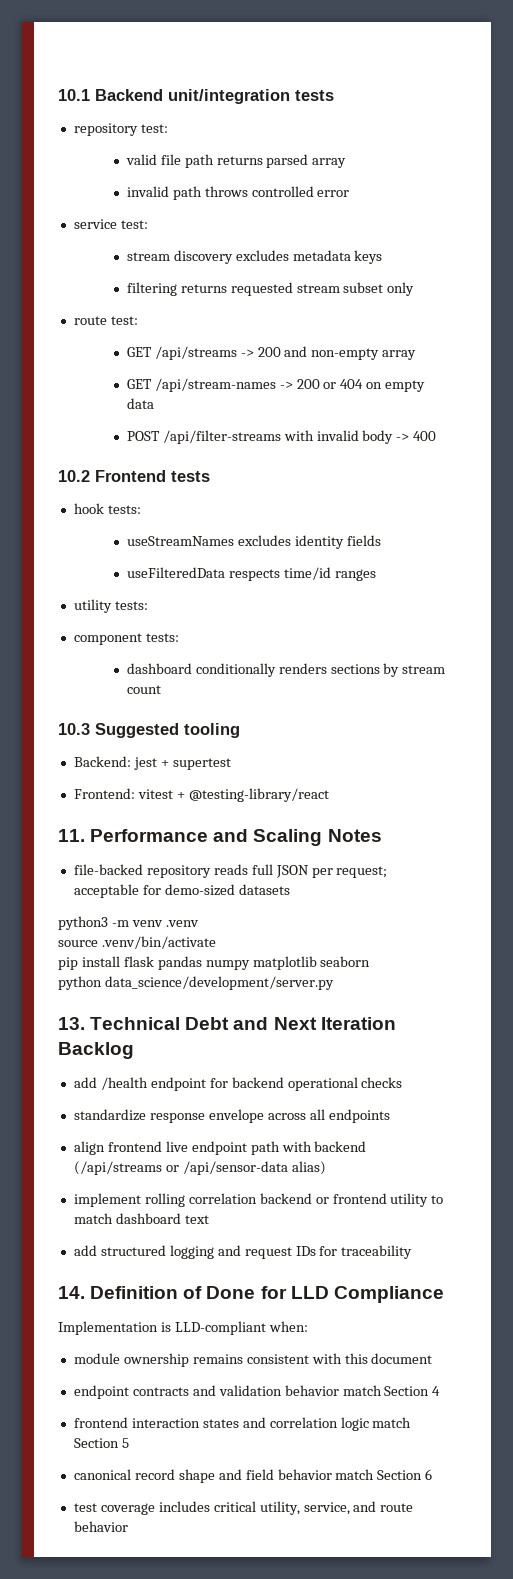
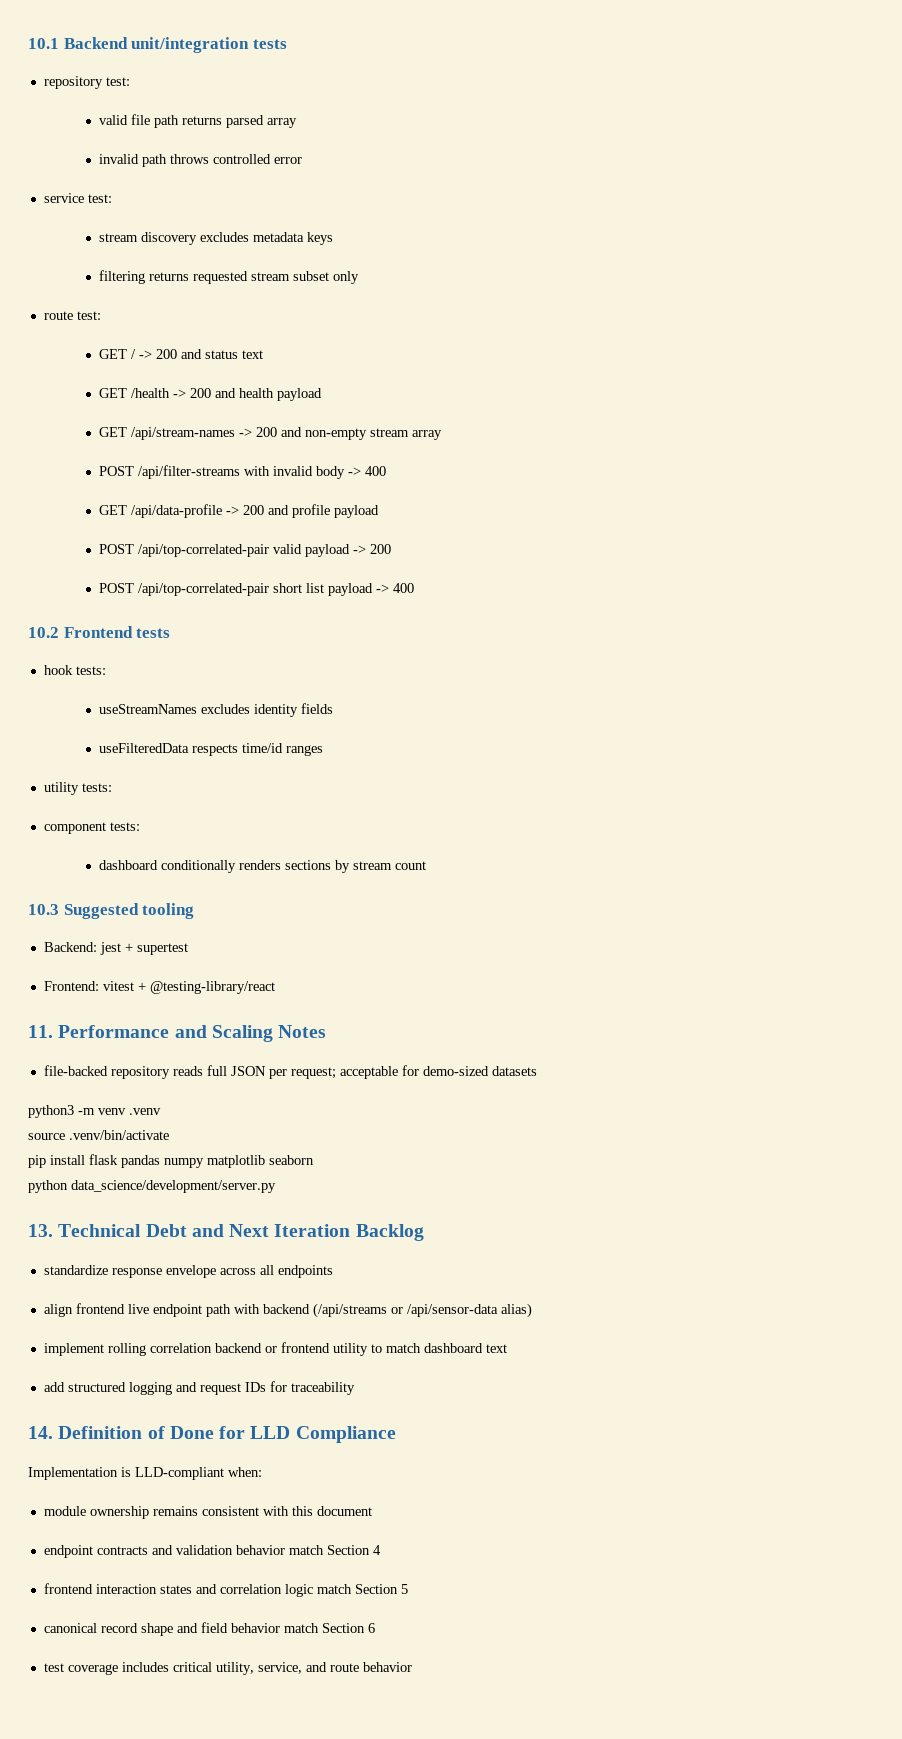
- GET /api/streams -> 200 and non-empty array
+ GET / -> 200 and status text
+ GET /health -> 200 and health payload
- GET /api/stream-names -> 200 or 404 on empty data
+ GET /api/stream-names -> 200 and non-empty stream array
+ GET /api/data-profile -> 200 and profile payload
+ POST /api/top-correlated-pair valid payload -> 200
+ POST /api/top-correlated-pair short list payload -> 400
- add /health endpoint for backend operational checks

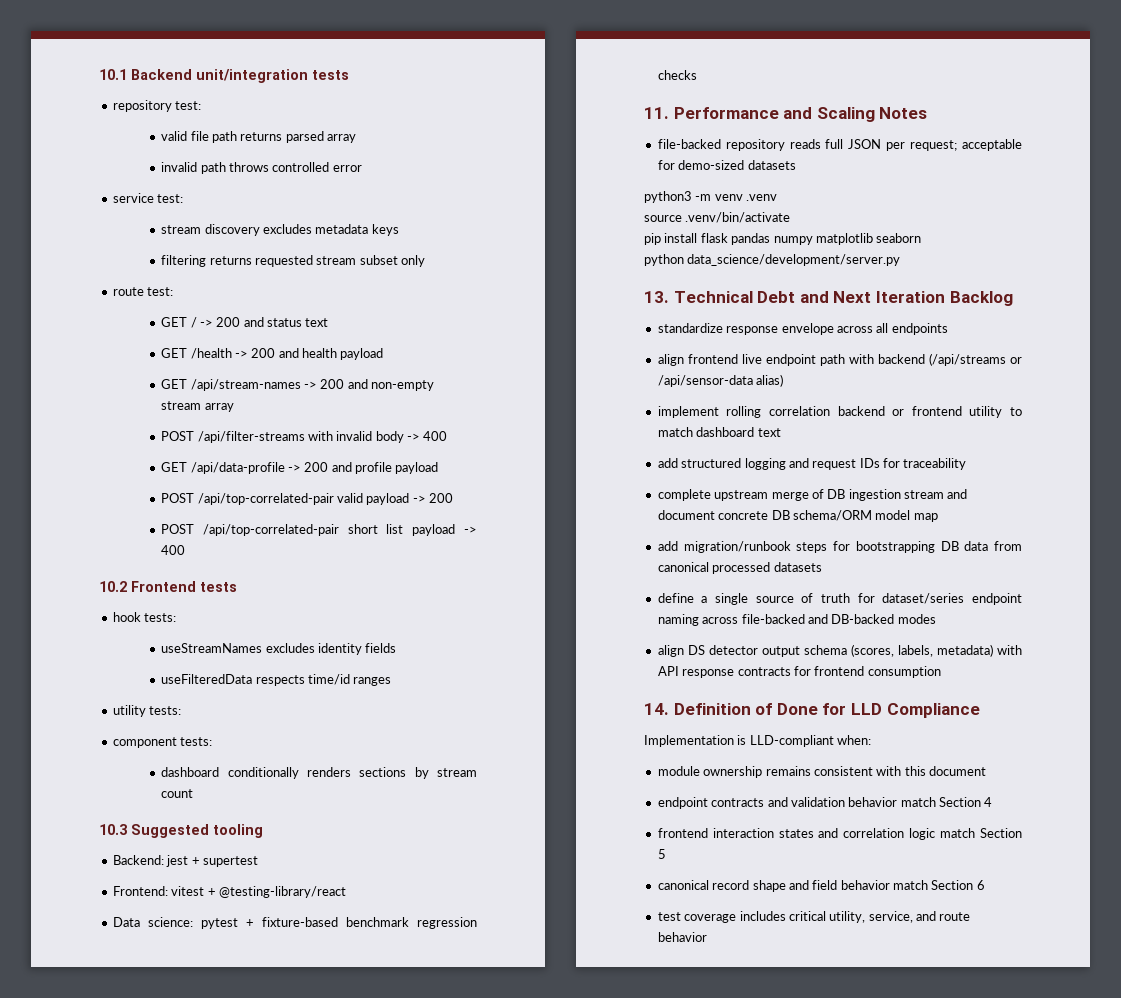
+ Data science: pytest + fixture-based benchmark regression checks
+ complete upstream merge of DB ingestion stream and document concrete DB schema/ORM model map
+ add migration/runbook steps for bootstrapping DB data from canonical processed datasets
+ define a single source of truth for dataset/series endpoint naming across file-backed and DB-backed modes
+ align DS detector output schema (scores, labels, metadata) with API response contracts for frontend consumption

